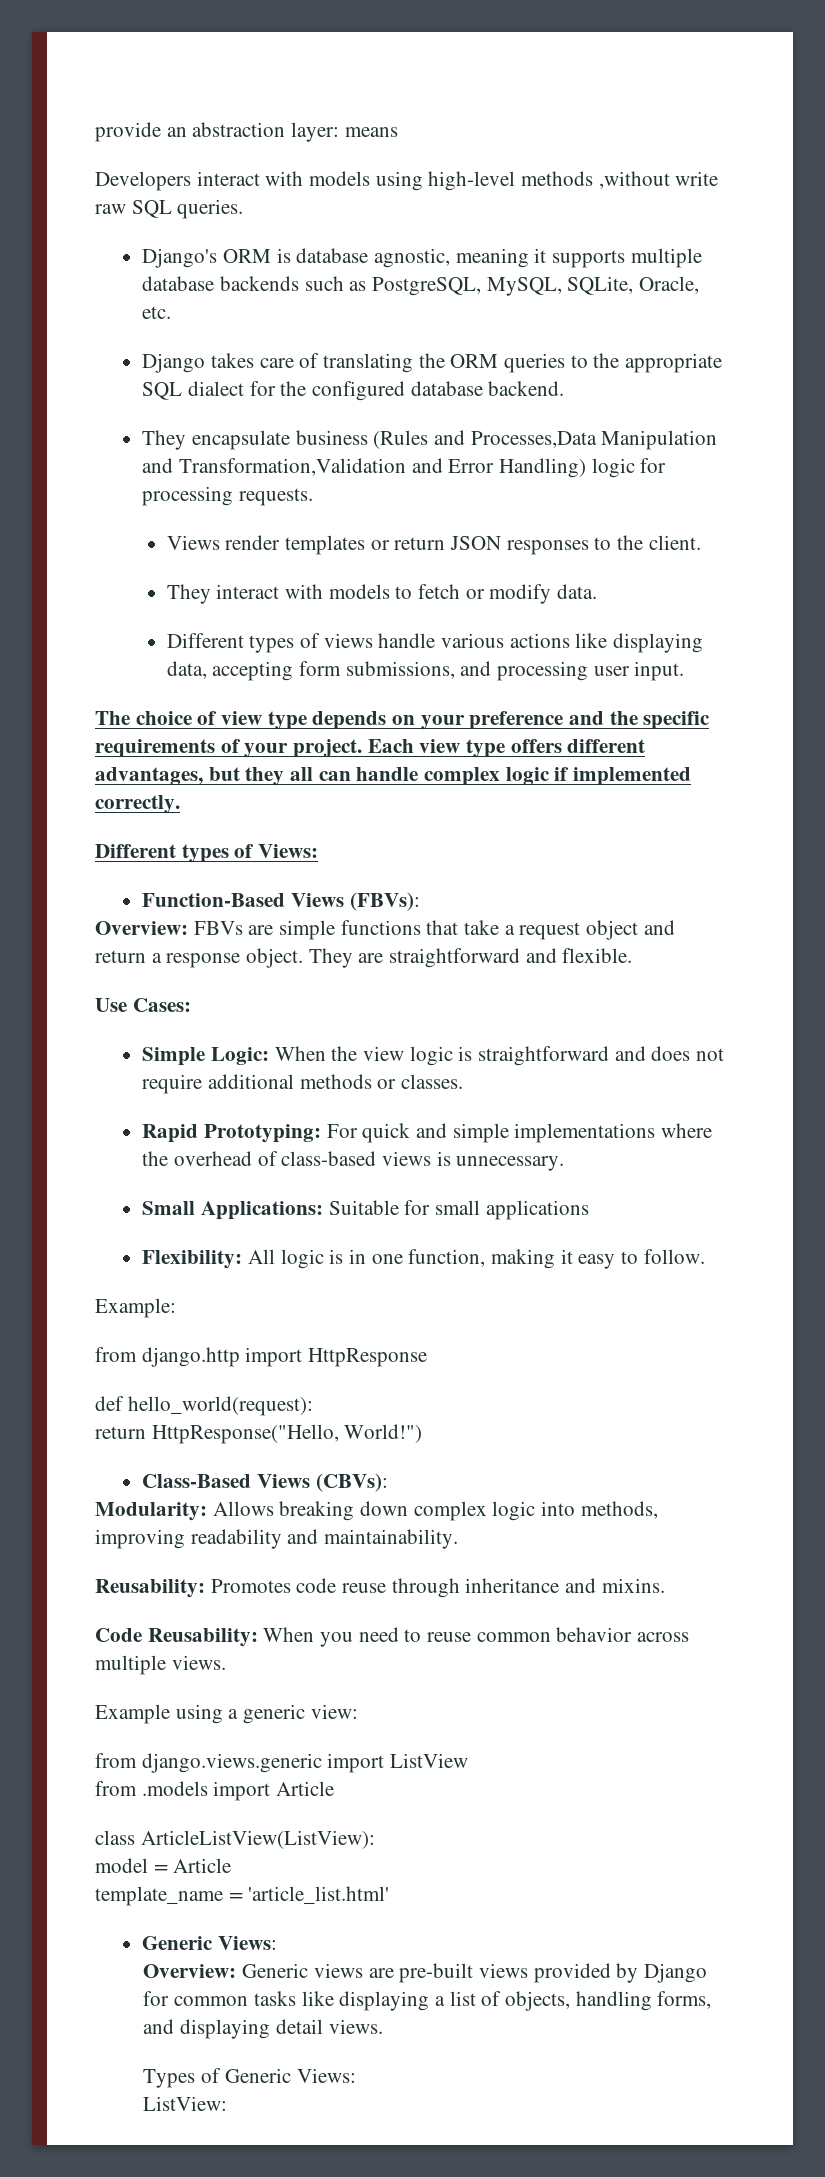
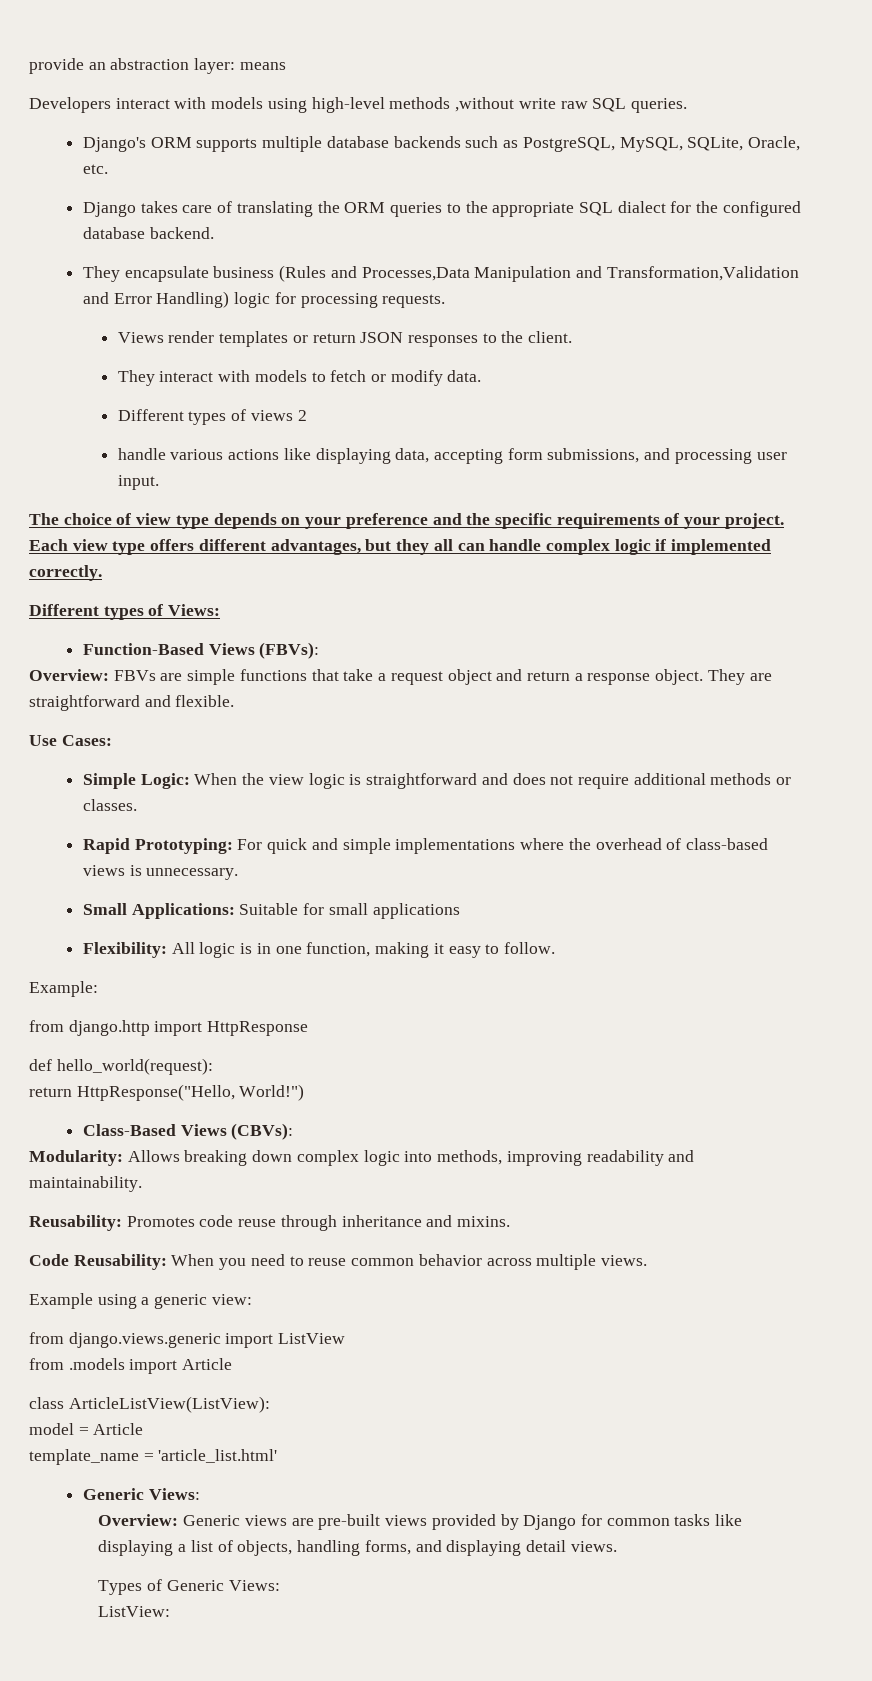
- Django's ORM is database agnostic, meaning it supports multiple database backends such as PostgreSQL, MySQL, SQLite, Oracle, etc.
+ Django's ORM supports multiple database backends such as PostgreSQL, MySQL, SQLite, Oracle, etc.
- Different types of views handle various actions like displaying data, accepting form submissions, and processing user input.
+ Different types of views 2
+ handle various actions like displaying data, accepting form submissions, and processing user input.

